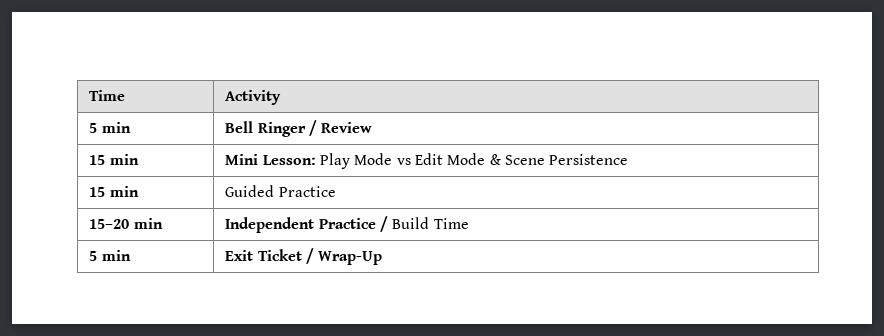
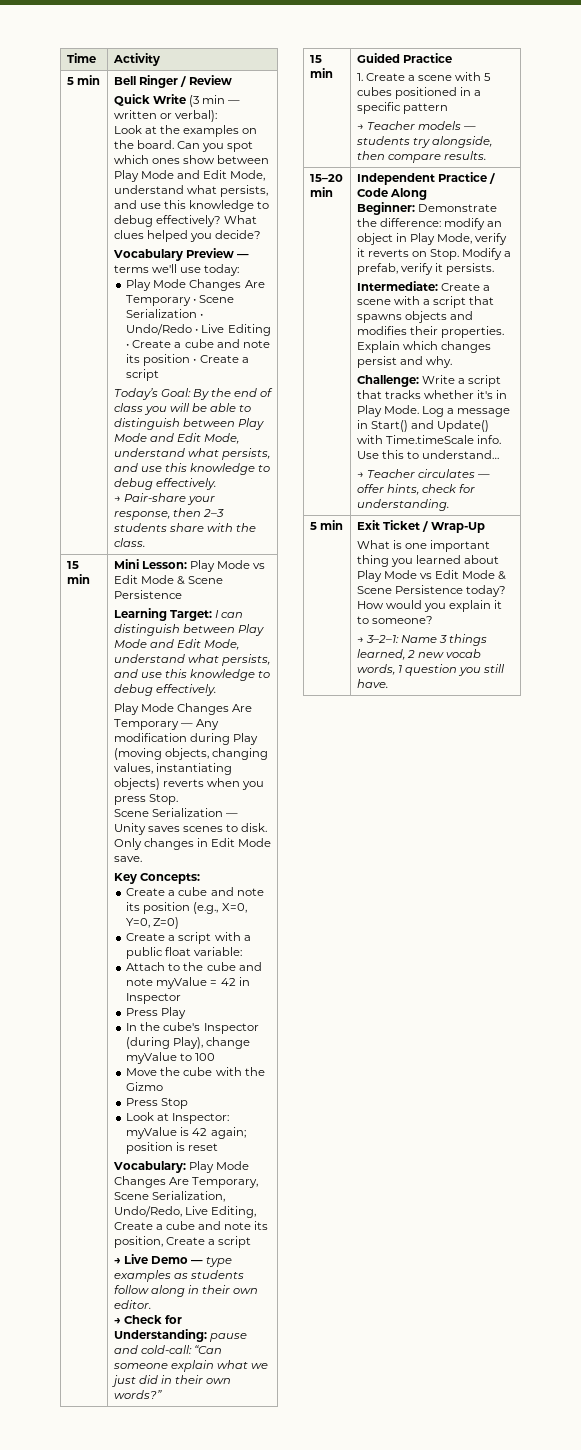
+ Quick Write (3 min — written or verbal):
+ Look at the examples on the board. Can you spot which ones show between Play Mode and Edit Mode, understand what persists, and use this knowledge to debug effectively? What clues helped you decide?
+ Vocabulary Preview — terms we'll use today:
+ Play Mode Changes Are Temporary • Scene Serialization • Undo/Redo • Live Editing • Create a cube and note its position • Create a script
+ Today’s Goal: By the end of class you will be able to distinguish between Play Mode and Edit Mode, understand what persists, and use this knowledge to debug effectively.
+ → Pair-share your response, then 2–3 students share with the class.
+ Learning Target: I can distinguish between Play Mode and Edit Mode, understand what persists, and use this knowledge to debug effectively.
+ Play Mode Changes Are Temporary — Any modification during Play (moving objects, changing values, instantiating objects) reverts when you press Stop.
+ Scene Serialization — Unity saves scenes to disk. Only changes in Edit Mode save.
+ Key Concepts:
+ Create a cube and note its position (e.g., X=0, Y=0, Z=0)
+ Create a script with a public float variable:
+ Attach to the cube and note myValue = 42 in Inspector
+ Press Play
+ In the cube's Inspector (during Play), change myValue to 100
+ Move the cube with the Gizmo
+ Press Stop
+ Look at Inspector: myValue is 42 again; position is reset
+ Vocabulary: Play Mode Changes Are Temporary, Scene Serialization, Undo/Redo, Live Editing, Create a cube and note its position, Create a script
+ → Live Demo — type examples as students follow along in their own editor.
+ → Check for Understanding: pause and cold-call: “Can someone explain what we just did in their own words?”
  15 min | Guided Practice
+ 1. Create a scene with 5 cubes positioned in a specific pattern
+ → Teacher models — students try alongside, then compare results.
- Independent Practice / Build Time
+ Independent Practice / Code Along
+ Beginner: Demonstrate the difference: modify an object in Play Mode, verify it reverts on Stop. Modify a prefab, verify it persists.
+ Intermediate: Create a scene with a script that spawns objects and modifies their properties. Explain which changes persist and why.
+ Challenge: Write a script that tracks whether it's in Play Mode. Log a message in Start() and Update() with Time.timeScale info. Use this to understand…
+ → Teacher circulates — offer hints, check for understanding.
+ What is one important thing you learned about Play Mode vs Edit Mode & Scene Persistence today? How would you explain it to someone?
+ → 3–2–1: Name 3 things learned, 2 new vocab words, 1 question you still have.

